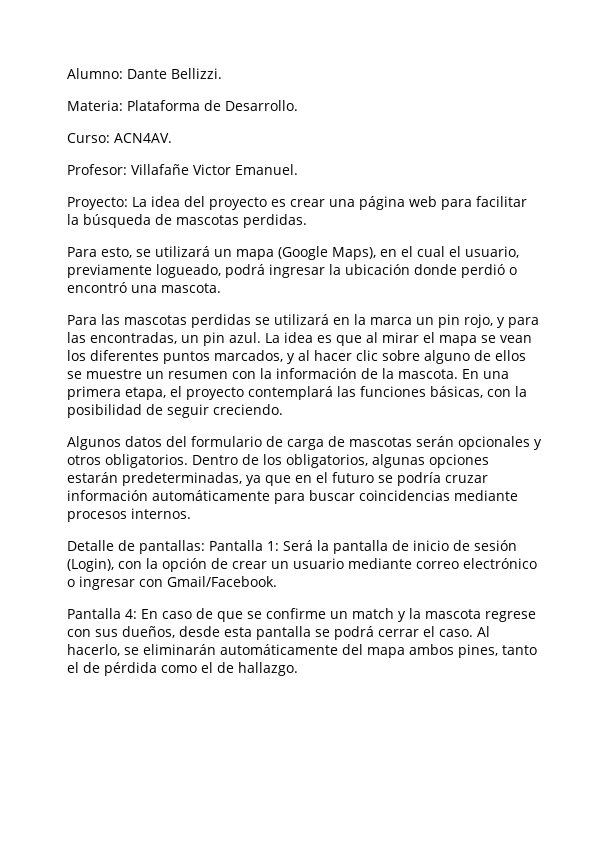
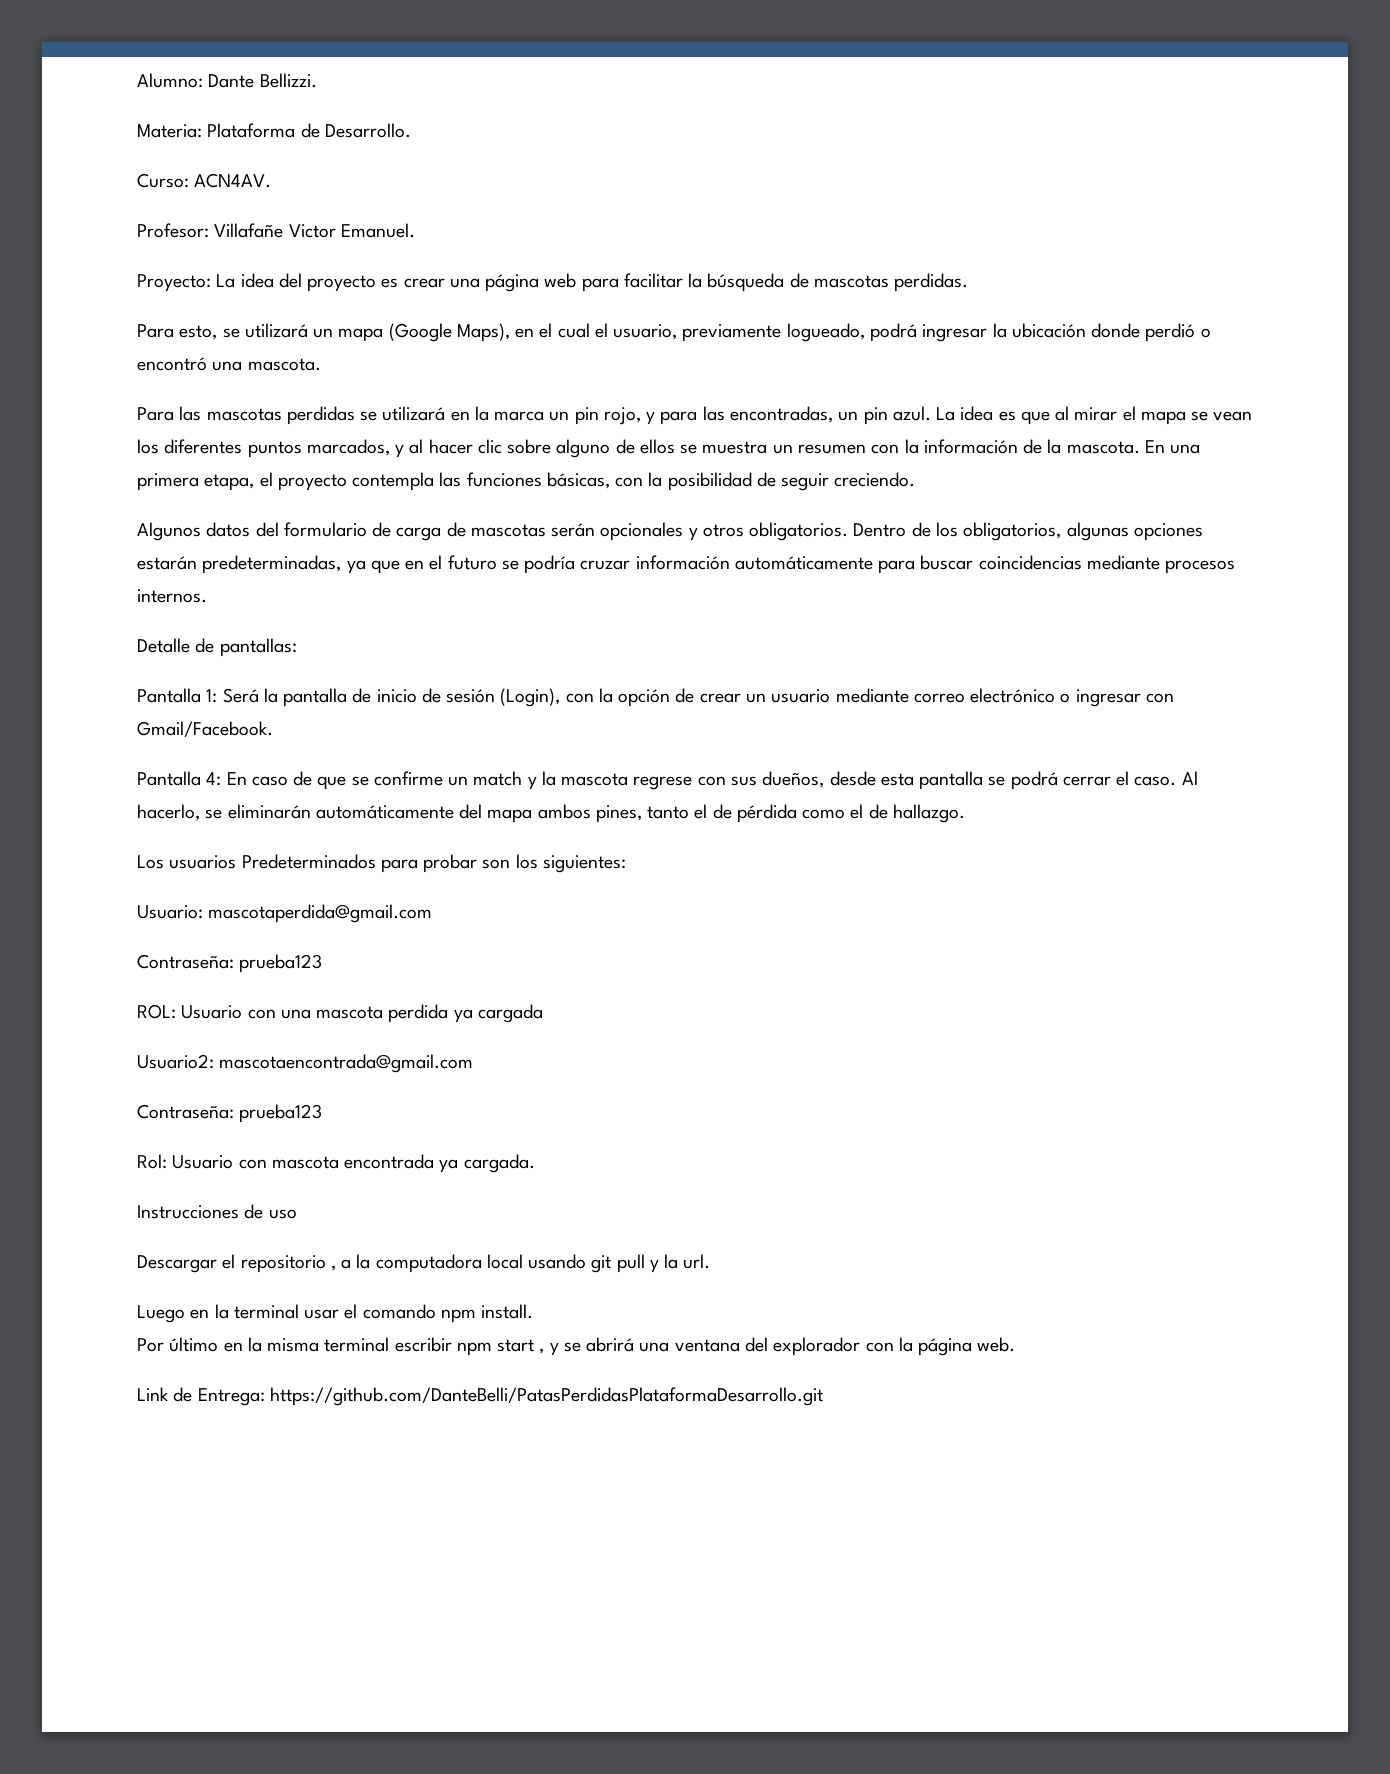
- La idea es que al mirar el mapa se vean los diferentes puntos marcados, y al hacer clic sobre alguno de ellos se muestre un resumen con la información de la mascota.
+ La idea es que al mirar el mapa se vean los diferentes puntos marcados, y al hacer clic sobre alguno de ellos se muestra un resumen con la información de la mascota.
- En una primera etapa, el proyecto contemplará las funciones básicas, con la posibilidad de seguir creciendo.
+ En una primera etapa, el proyecto contempla las funciones básicas, con la posibilidad de seguir creciendo.
- Detalle de pantallas: Pantalla 1: Será la pantalla de inicio de sesión (Login), con la opción de crear un usuario mediante correo electrónico o ingresar con Gmail/Facebook.
+ Detalle de pantallas:
+ Pantalla 1: Será la pantalla de inicio de sesión (Login), con la opción de crear un usuario mediante correo electrónico o ingresar con Gmail/Facebook.
+ Los usuarios Predeterminados para probar son los siguientes:
+ Usuario: mascotaperdida@gmail.com
+ Contraseña: prueba123
+ ROL: Usuario con una mascota perdida ya cargada
+ Usuario2: mascotaencontrada@gmail.com
+ Contraseña: prueba123
+ Rol: Usuario con mascota encontrada ya cargada.
+ Instrucciones de uso
+ Descargar el repositorio , a la computadora local usando git pull y la url.
+ Luego en la terminal usar el comando npm install.
+ Por último en la misma terminal escribir npm start , y se abrirá una ventana del explorador con la página web.
+ Link de Entrega: https://github.com/DanteBelli/PatasPerdidasPlataformaDesarrollo.git

